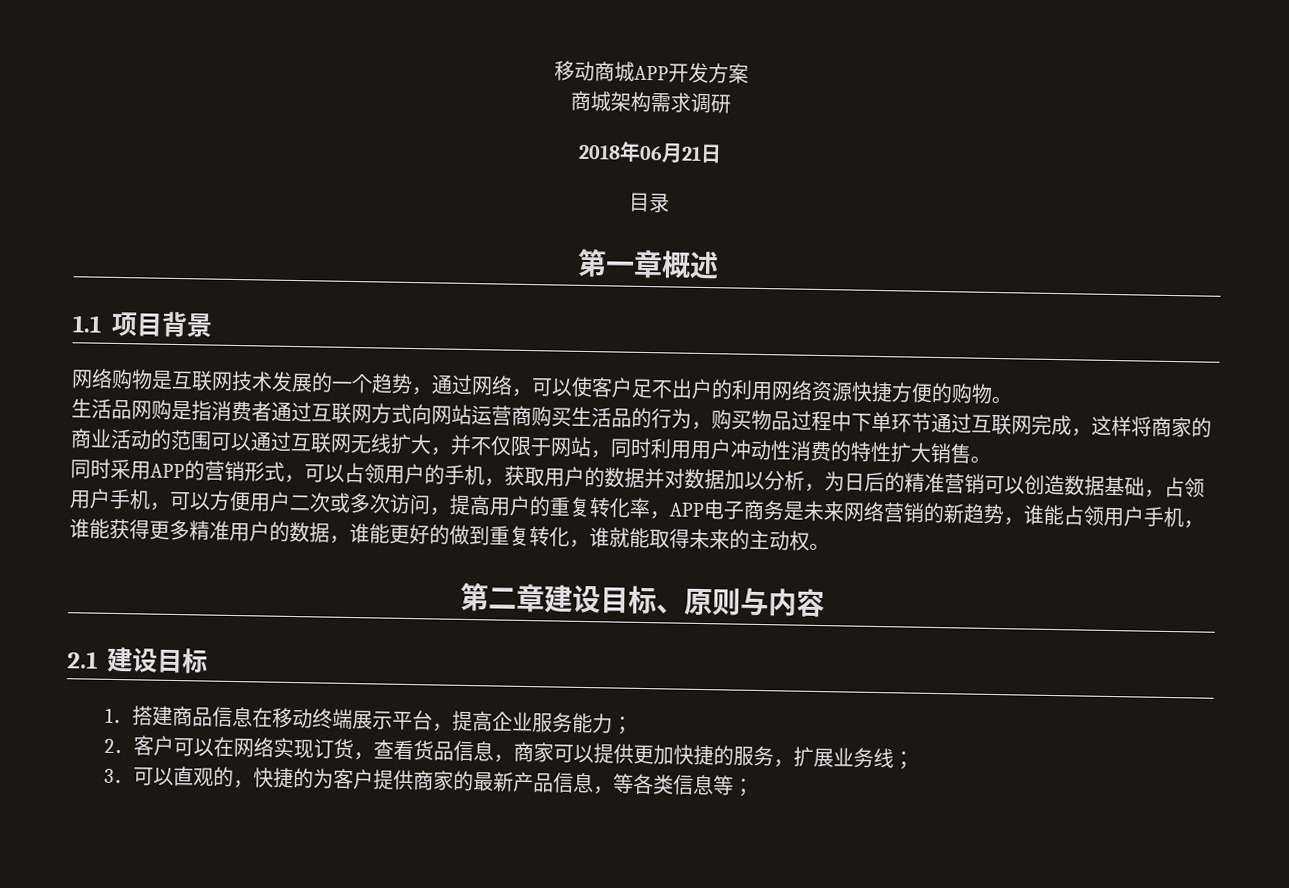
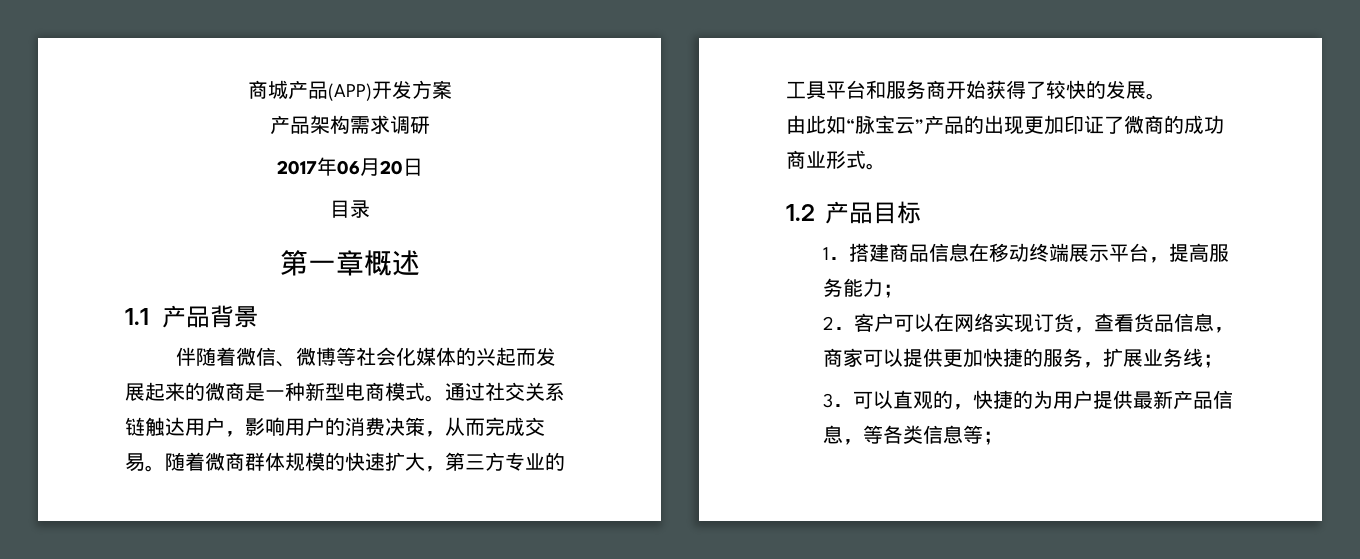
- 移动商城APP开发方案
+ 商城产品(APP)开发方案
- 商城架构需求调研
+ 产品架构需求调研
- 2018年06月21日
+ 2017年06月20日
- 1.1项目背景
+ 1.1产品背景
- 网络购物是互联网技术发展的一个趋势，通过网络，可以使客户足不出户的利用网络资源快捷方便的购物。
- 生活品网购是指消费者通过互联网方式向网站运营商购买生活品的行为，购买物品过程中下单环节通过互联网完成，这样将商家的商业活动的范围可以通过互联网无线扩大，并不仅限于网站，同时利用用户冲动性消费的特性扩大销售。
- 同时采用APP的营销形式，可以占领用户的手机，获取用户的数据并对数据加以分析，为日后的精准营销可以创造数据基础，占领用户手机，可以方便用户二次或多次访问，提高用户的重复转化率，APP电子商务是未来网络营销的新趋势，谁能占领用户手机，谁能获得更多精准用户的数据，谁能更好的做到重复转化，谁就能取得未来的主动权。
- 第二章建设目标、原则与内容
- 2.1建设目标
+ 伴随着微信、微博等社会化媒体的兴起而发展起来的微商是一种新型电商模式。通过社交关系链触达用户，影响用户的消费决策，从而完成交易。随着微商群体规模的快速扩大，第三方专业的工具平台和服务商开始获得了较快的发展。
+ 由此如“脉宝云”产品的出现更加印证了微商的成功商业形式。
+ 1.2产品目标
- 1．搭建商品信息在移动终端展示平台，提高企业服务能力；
+ 1．搭建商品信息在移动终端展示平台，提高服务能力；
- 3．可以直观的，快捷的为客户提供商家的最新产品信息，等各类信息等；
+ 3．可以直观的，快捷的为用户提供最新产品信息，等各类信息等；

